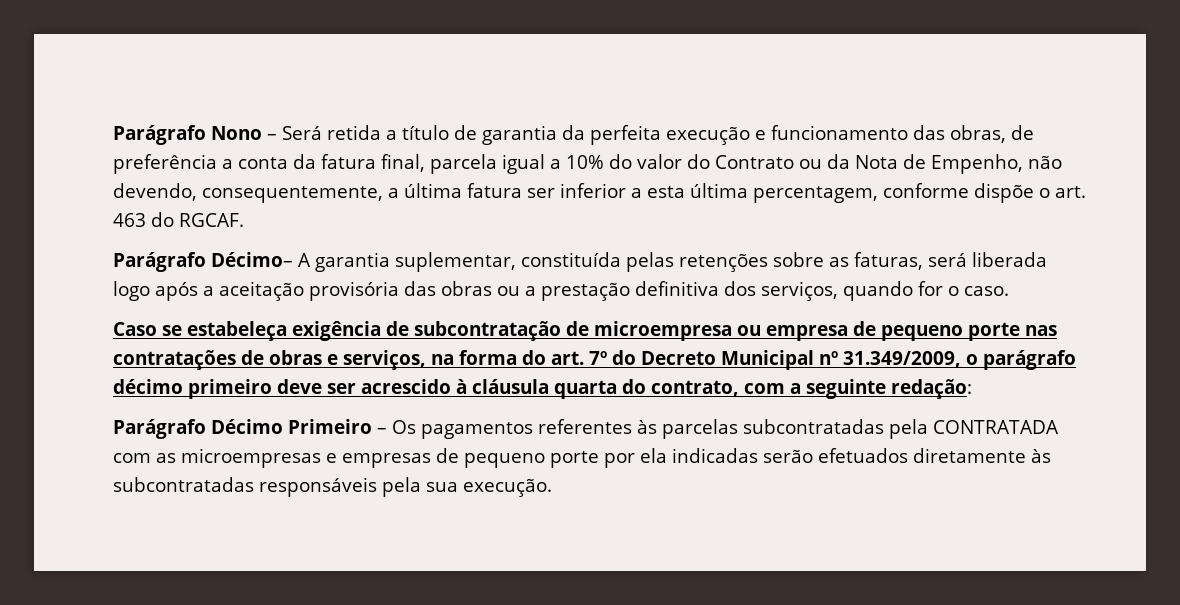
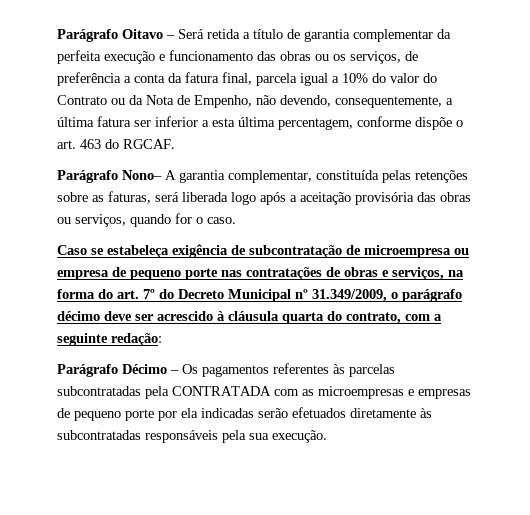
- Parágrafo Nono – Será retida a título de garantia da perfeita execução e funcionamento das obras, de preferência a conta da fatura final, parcela igual a 10% do valor do Contrato ou da Nota de Empenho, não devendo, consequentemente, a última fatura ser inferior a esta última percentagem, conforme dispõe o art. 463 do RGCAF.
+ Parágrafo Oitavo – Será retida a título de garantia complementar da perfeita execução e funcionamento das obras ou os serviços, de preferência a conta da fatura final, parcela igual a 10% do valor do Contrato ou da Nota de Empenho, não devendo, consequentemente, a última fatura ser inferior a esta última percentagem, conforme dispõe o art. 463 do RGCAF.
- Parágrafo Décimo– A garantia suplementar, constituída pelas retenções sobre as faturas, será liberada logo após a aceitação provisória das obras ou a prestação definitiva dos serviços, quando for o caso.
+ Parágrafo Nono– A garantia complementar, constituída pelas retenções sobre as faturas, será liberada logo após a aceitação provisória das obras ou serviços, quando for o caso.
- Caso se estabeleça exigência de subcontratação de microempresa ou empresa de pequeno porte nas contratações de obras e serviços, na forma do art. 7º do Decreto Municipal nº 31.349/2009, o parágrafo décimo primeiro deve ser acrescido à cláusula quarta do contrato, com a seguinte redação:
+ Caso se estabeleça exigência de subcontratação de microempresa ou empresa de pequeno porte nas contratações de obras e serviços, na forma do art. 7º do Decreto Municipal nº 31.349/2009, o parágrafo décimo deve ser acrescido à cláusula quarta do contrato, com a seguinte redação:
- Parágrafo Décimo Primeiro – Os pagamentos referentes às parcelas subcontratadas pela CONTRATADA com as microempresas e empresas de pequeno porte por ela indicadas serão efetuados diretamente às subcontratadas responsáveis pela sua execução.
+ Parágrafo Décimo – Os pagamentos referentes às parcelas subcontratadas pela CONTRATADA com as microempresas e empresas de pequeno porte por ela indicadas serão efetuados diretamente às subcontratadas responsáveis pela sua execução.

